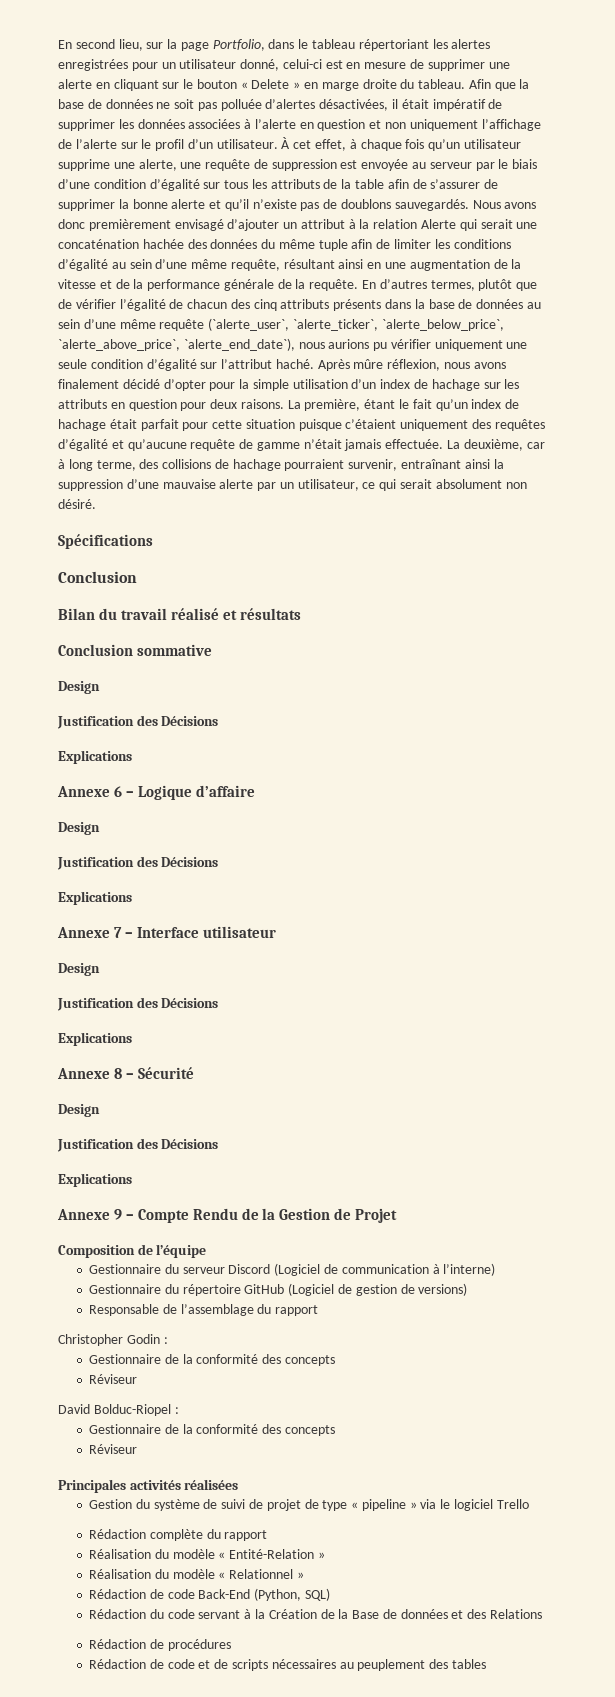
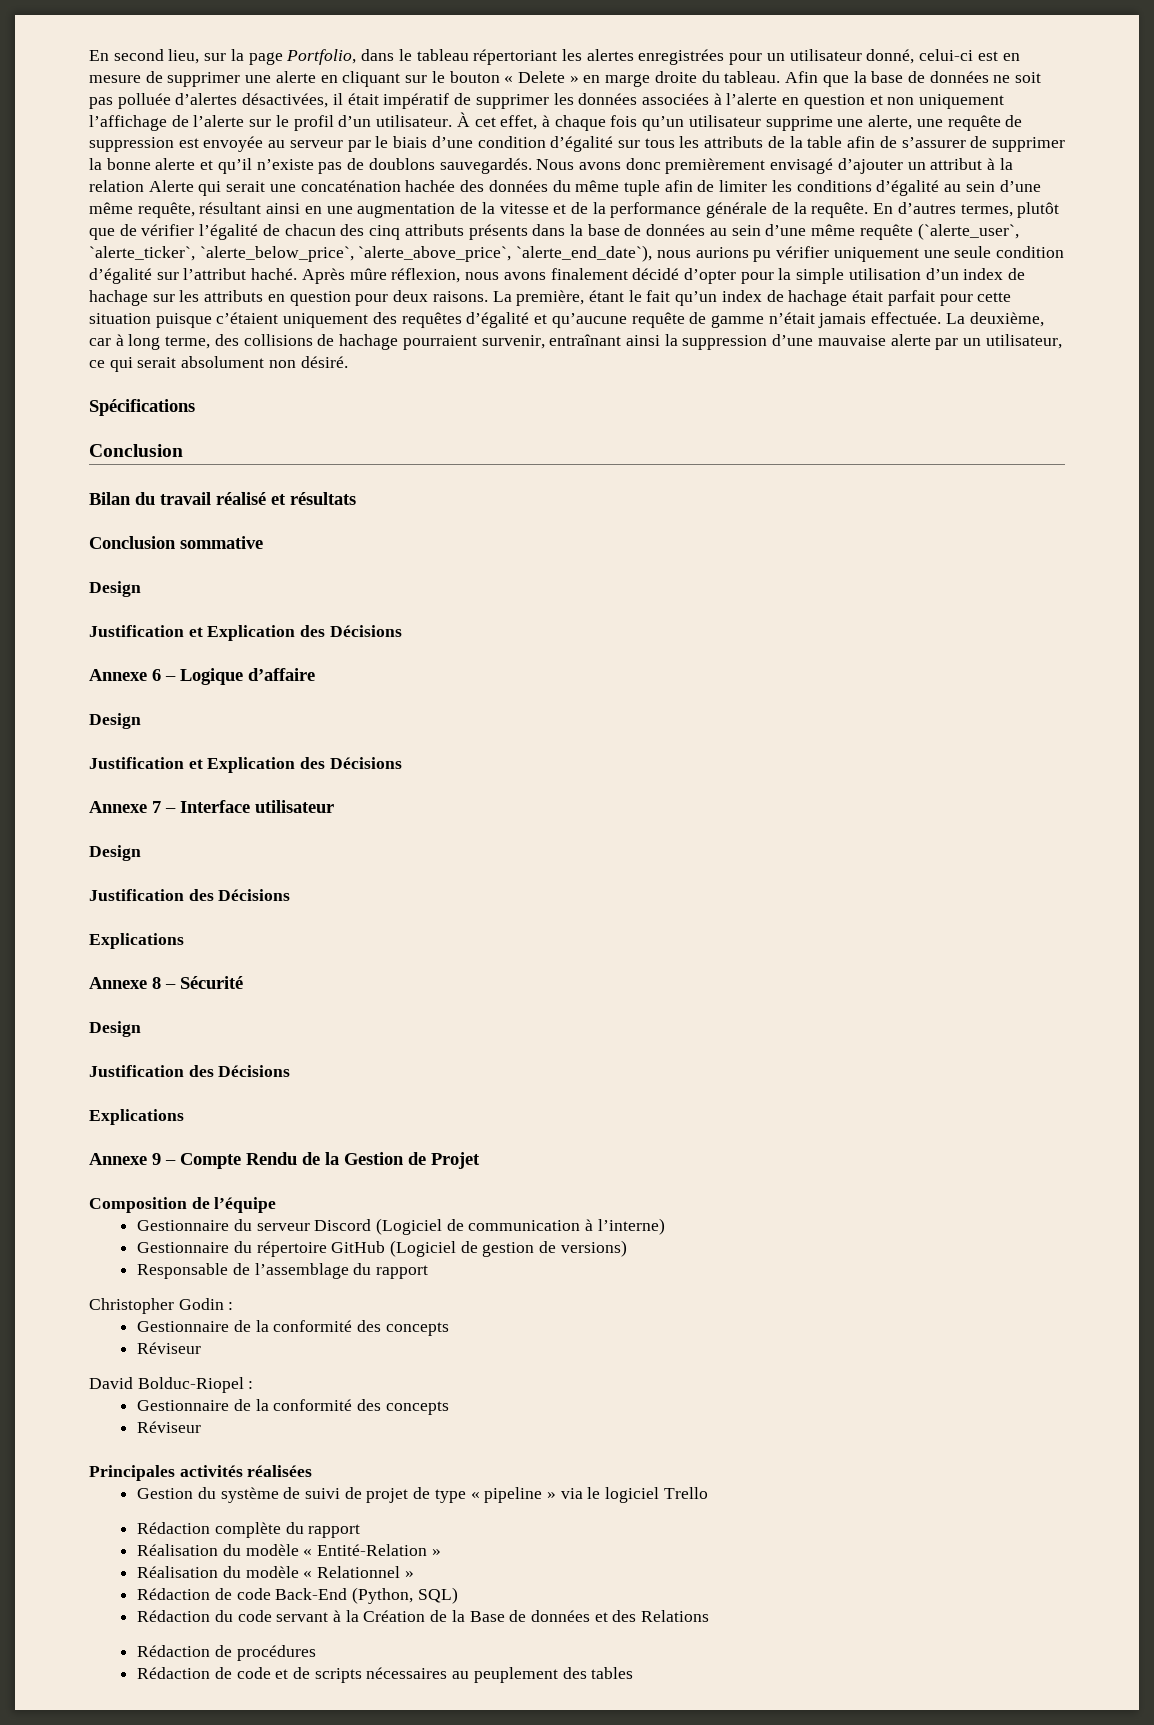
  Conclusion sommative
  Design
- Justification des Décisions
- Explications
+ Justification et Explication des Décisions
  Annexe 6 – Logique d’affaire
  Design
- Justification des Décisions
- Explications
+ Justification et Explication des Décisions

